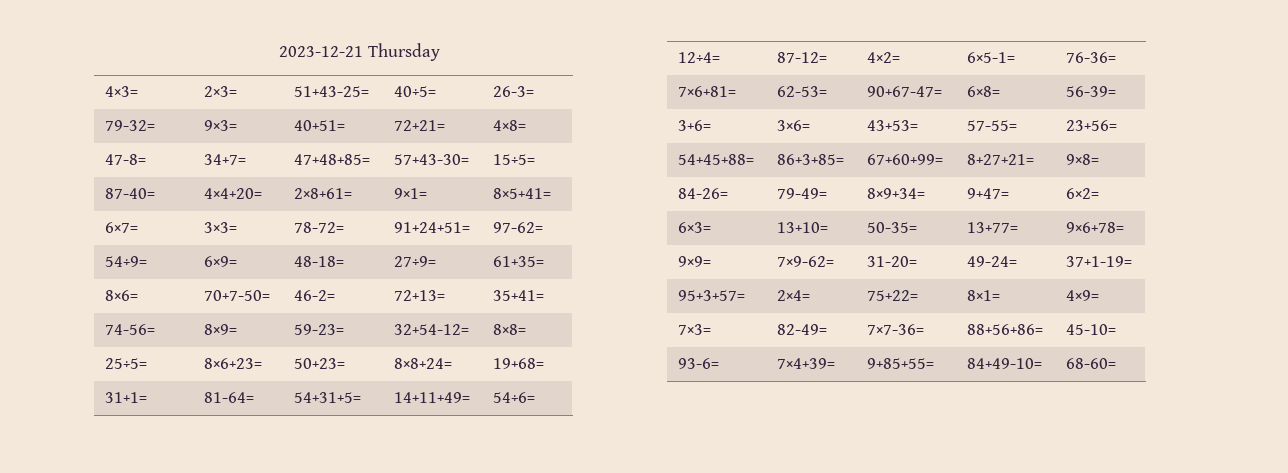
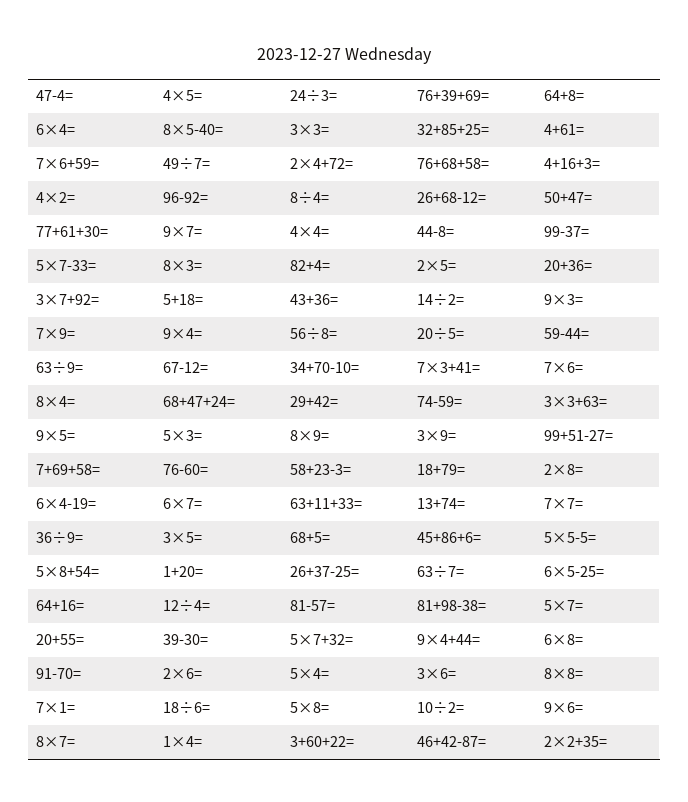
- 2023-12-21 Thursday
- 4×3= | 2×3= | 51+43-25= | 40÷5= | 26-3=
- 79-32= | 9×3= | 40+51= | 72+21= | 4×8=
- 47-8= | 34+7= | 47+48+85= | 57+43-30= | 15÷5=
- 87-40= | 4×4+20= | 2×8+61= | 9×1= | 8×5+41=
- 6×7= | 3×3= | 78-72= | 91+24+51= | 97-62=
- 54÷9= | 6×9= | 48-18= | 27÷9= | 61+35=
- 8×6= | 70+7-50= | 46-2= | 72+13= | 35+41=
- 74-56= | 8×9= | 59-23= | 32+54-12= | 8×8=
- 25÷5= | 8×6+23= | 50+23= | 8×8+24= | 19+68=
- 31+1= | 81-64= | 54+31+5= | 14+11+49= | 54÷6=
- 12÷4= | 87-12= | 4×2= | 6×5-1= | 76-36=
- 7×6+81= | 62-53= | 90+67-47= | 6×8= | 56-39=
- 3+6= | 3×6= | 43+53= | 57-55= | 23+56=
- 54+45+88= | 86+3+85= | 67+60+99= | 8+27+21= | 9×8=
- 84-26= | 79-49= | 8×9+34= | 9+47= | 6×2=
- 6×3= | 13+10= | 50-35= | 13+77= | 9×6+78=
- 9×9= | 7×9-62= | 31-20= | 49-24= | 37+1-19=
- 95+3+57= | 2×4= | 75+22= | 8×1= | 4×9=
- 7×3= | 82-49= | 7×7-36= | 88+56+86= | 45-10=
- 93-6= | 7×4+39= | 9+85+55= | 84+49-10= | 68-60=
+ 2023-12-27 Wednesday
+ 47-4= | 4×5= | 24÷3= | 76+39+69= | 64+8=
+ 6×4= | 8×5-40= | 3×3= | 32+85+25= | 4+61=
+ 7×6+59= | 49÷7= | 2×4+72= | 76+68+58= | 4+16+3=
+ 4×2= | 96-92= | 8÷4= | 26+68-12= | 50+47=
+ 77+61+30= | 9×7= | 4×4= | 44-8= | 99-37=
+ 5×7-33= | 8×3= | 82+4= | 2×5= | 20+36=
+ 3×7+92= | 5+18= | 43+36= | 14÷2= | 9×3=
+ 7×9= | 9×4= | 56÷8= | 20÷5= | 59-44=
+ 63÷9= | 67-12= | 34+70-10= | 7×3+41= | 7×6=
+ 8×4= | 68+47+24= | 29+42= | 74-59= | 3×3+63=
+ 9×5= | 5×3= | 8×9= | 3×9= | 99+51-27=
+ 7+69+58= | 76-60= | 58+23-3= | 18+79= | 2×8=
+ 6×4-19= | 6×7= | 63+11+33= | 13+74= | 7×7=
+ 36÷9= | 3×5= | 68+5= | 45+86+6= | 5×5-5=
+ 5×8+54= | 1+20= | 26+37-25= | 63÷7= | 6×5-25=
+ 64+16= | 12÷4= | 81-57= | 81+98-38= | 5×7=
+ 20+55= | 39-30= | 5×7+32= | 9×4+44= | 6×8=
+ 91-70= | 2×6= | 5×4= | 3×6= | 8×8=
+ 7×1= | 18÷6= | 5×8= | 10÷2= | 9×6=
+ 8×7= | 1×4= | 3+60+22= | 46+42-87= | 2×2+35=

